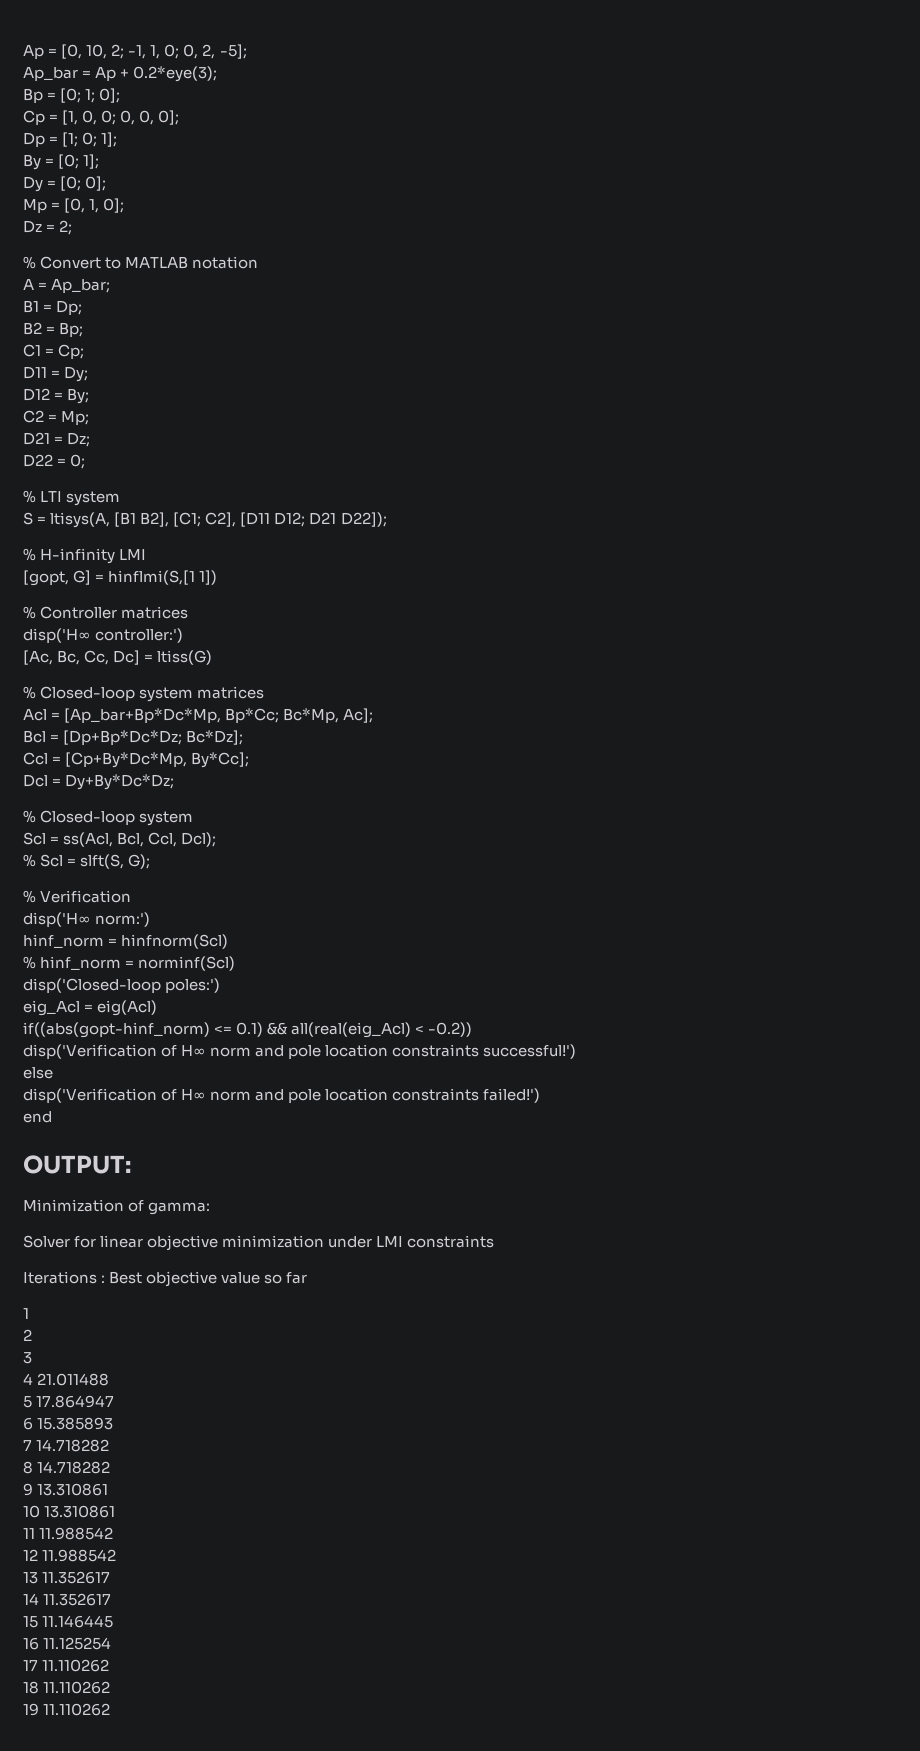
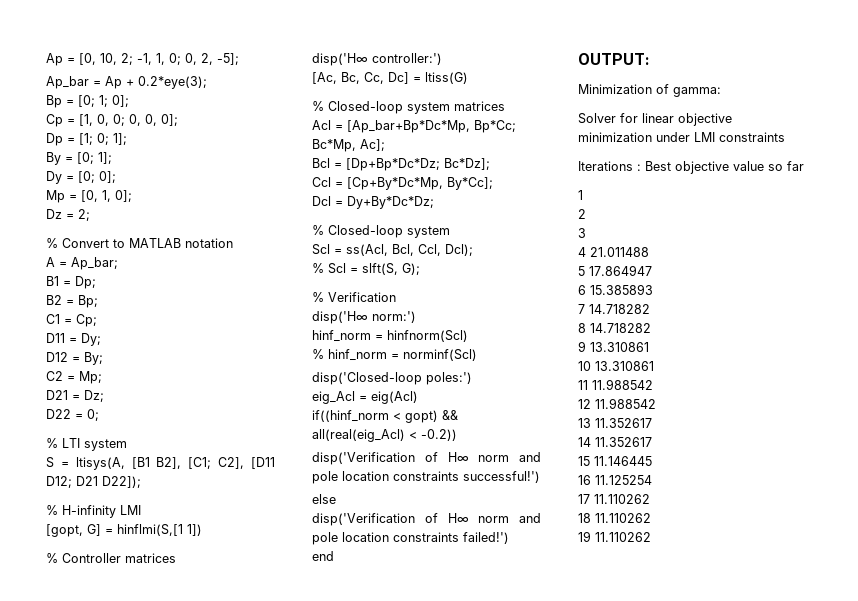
- if((abs(gopt-hinf_norm) <= 0.1) && all(real(eig_Acl) < -0.2))
+ if((hinf_norm < gopt) && all(real(eig_Acl) < -0.2))

